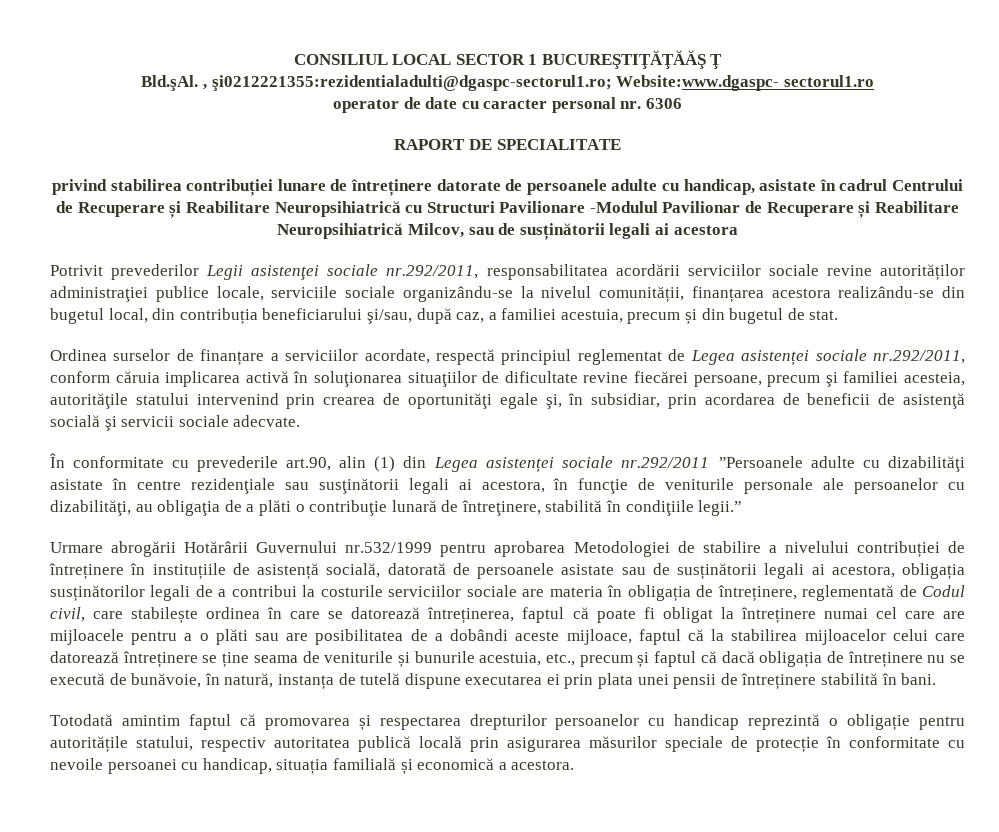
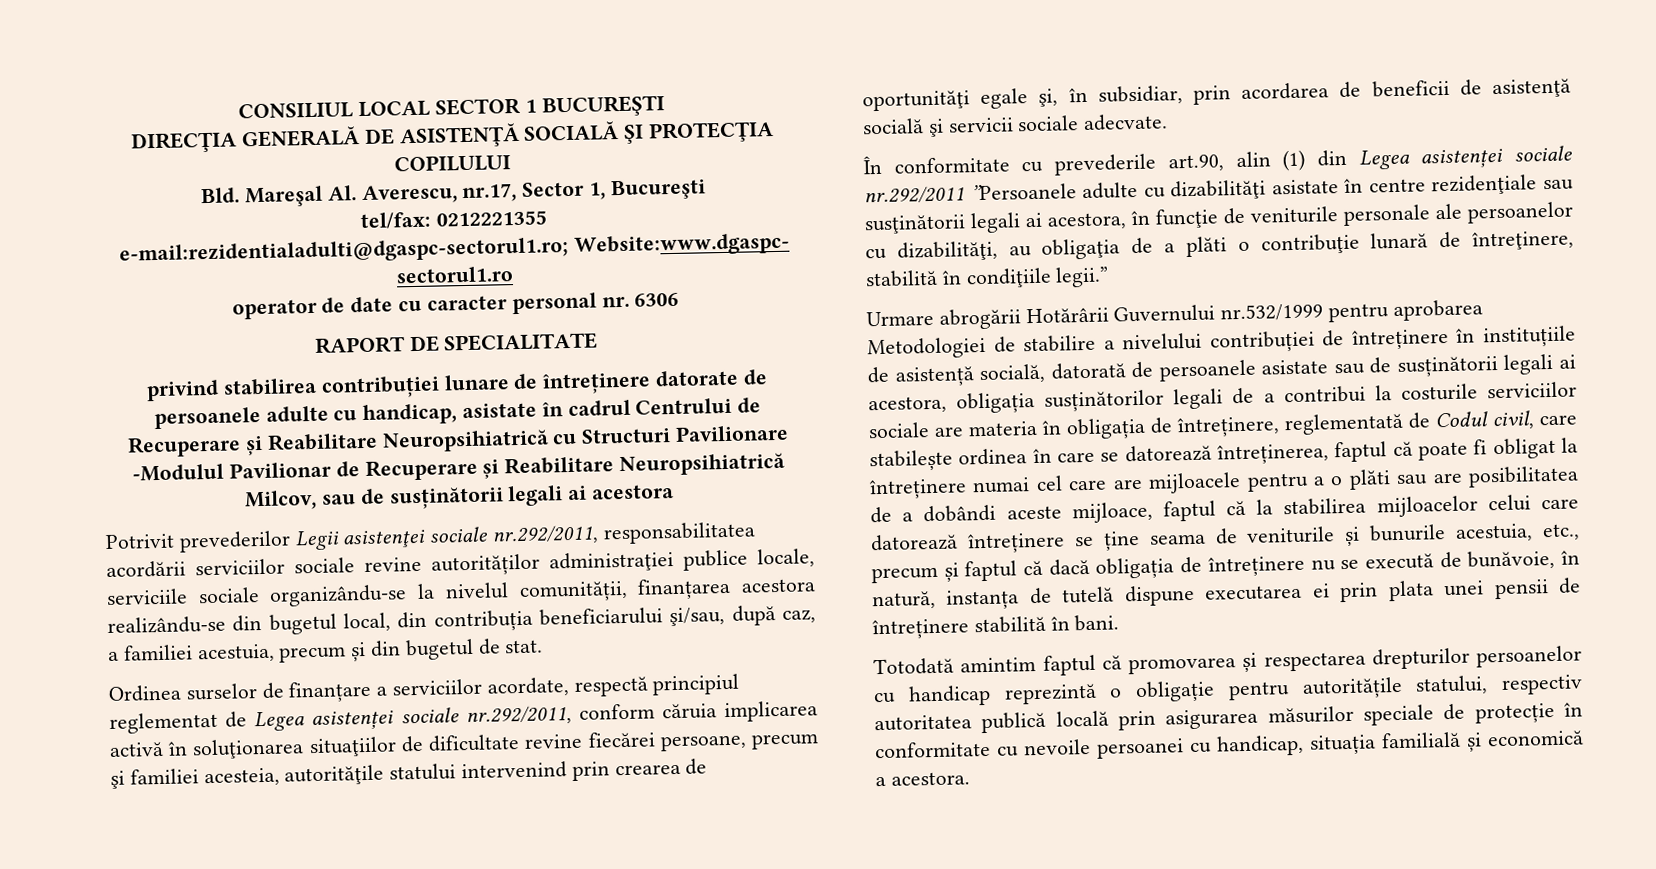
- CONSILIUL LOCAL SECTOR 1 BUCUREŞTIŢĂŢĂĂŞ Ţ
- Bld.şAl. , şi0212221355:rezidentialadulti@dgaspc-sectorul1.ro; Website:www.dgaspc- sectorul1.ro
+ CONSILIUL LOCAL SECTOR 1 BUCUREŞTI
+ DIRECŢIA GENERALĂ DE ASISTENŢĂ SOCIALĂ ŞI PROTECŢIA COPILULUI
+ Bld. Mareşal Al. Averescu, nr.17, Sector 1, Bucureşti
+ tel/fax: 0212221355
+ e-mail:rezidentialadulti@dgaspc-sectorul1.ro; Website:www.dgaspc- sectorul1.ro

